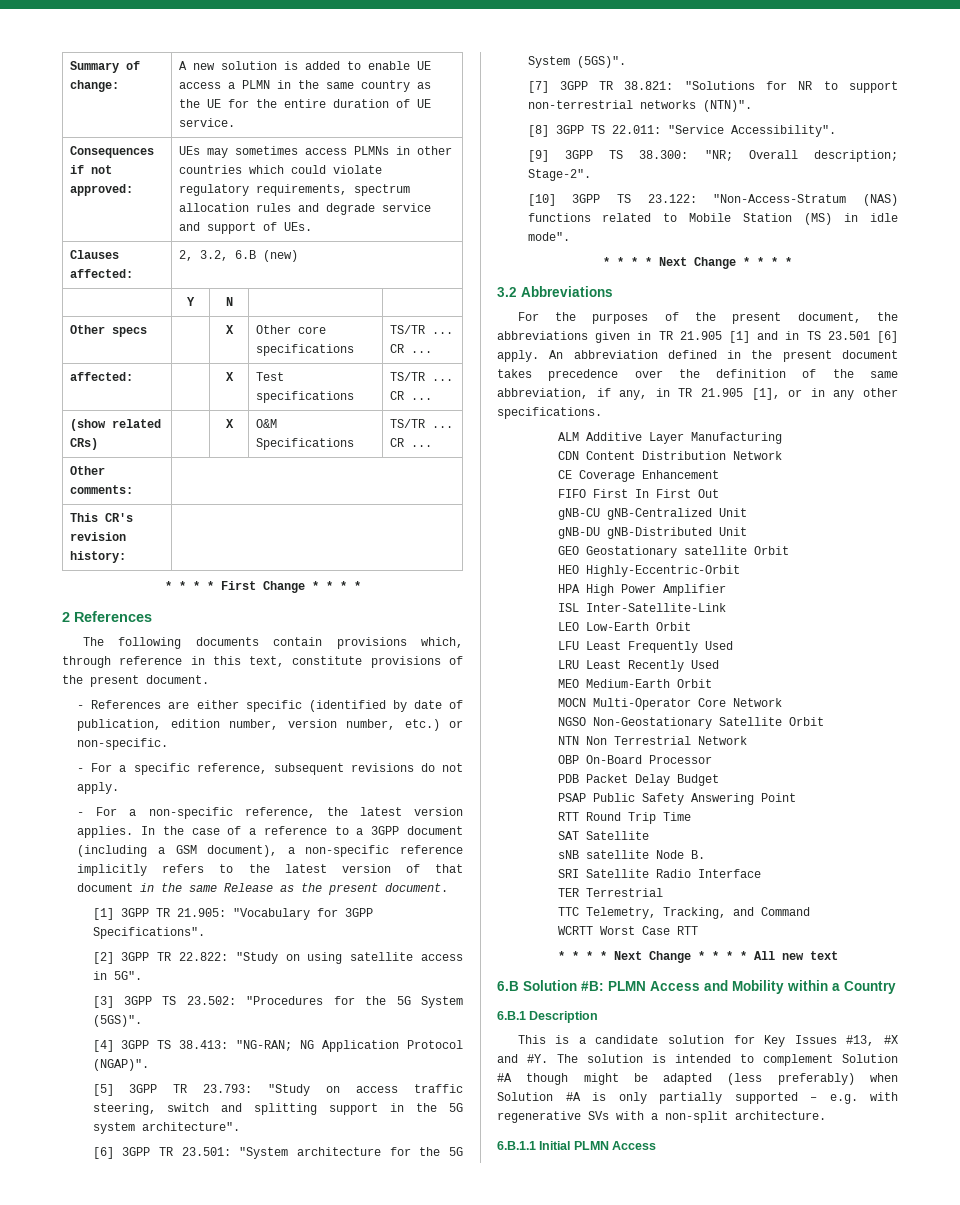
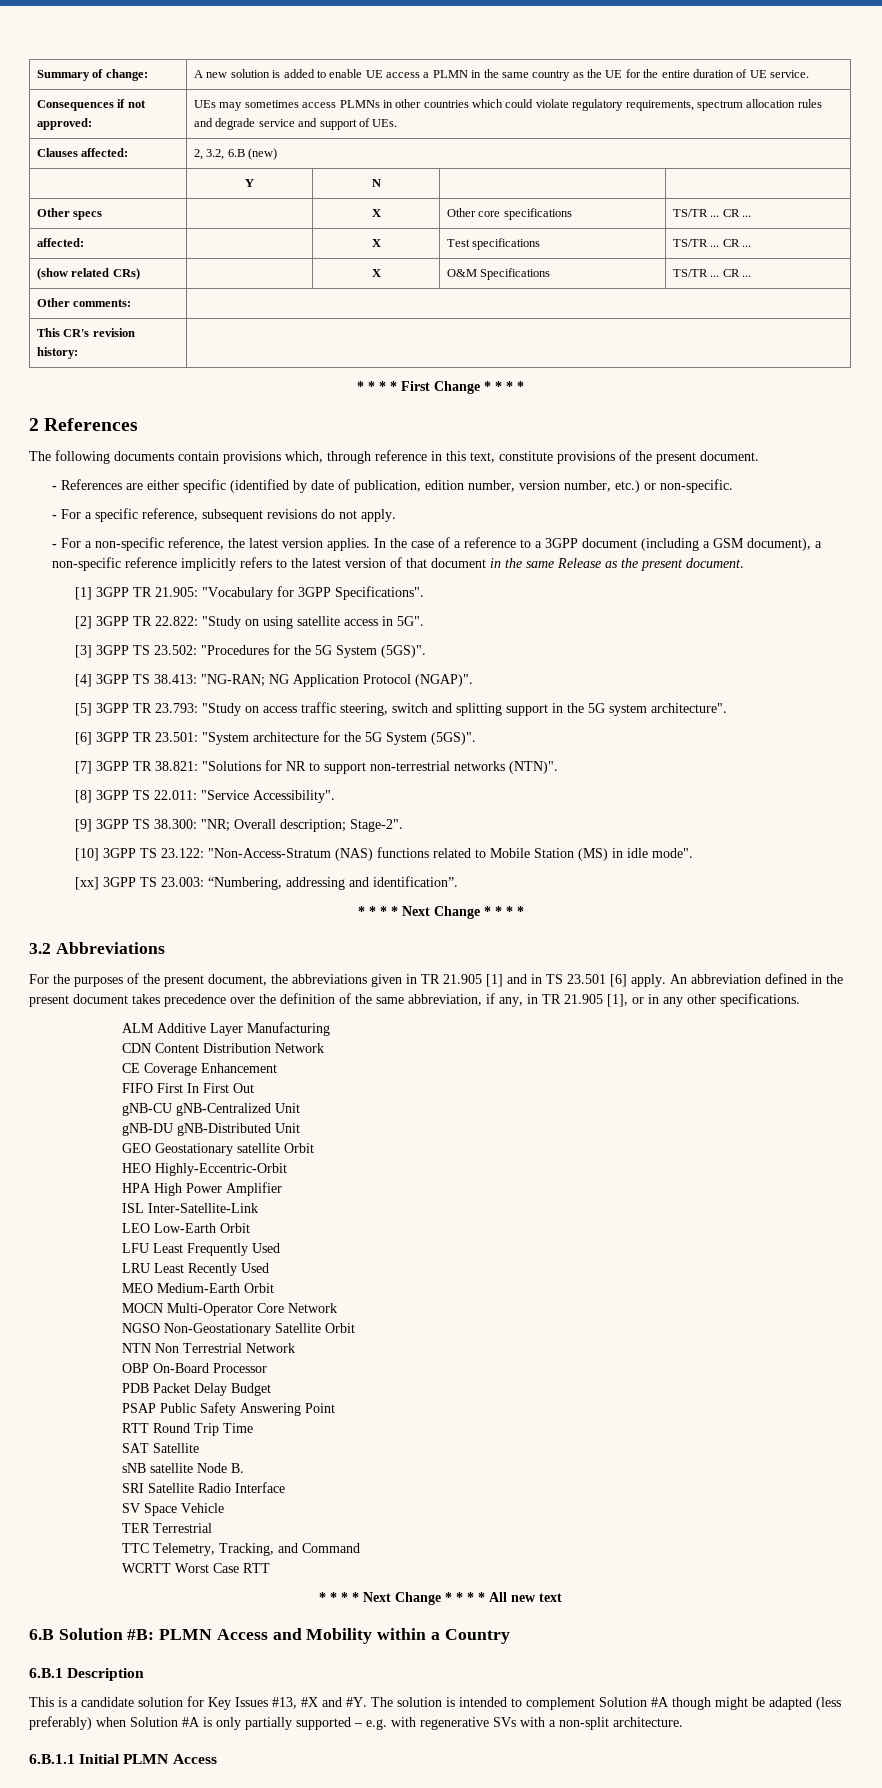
+ [xx] 3GPP TS 23.003: “Numbering, addressing and identification”.
+ SV Space Vehicle

